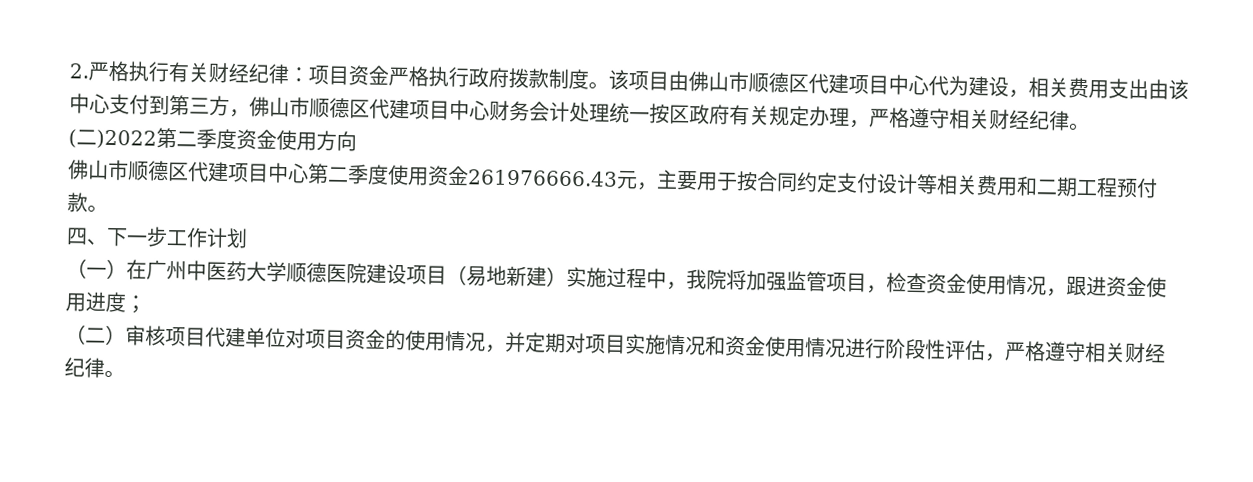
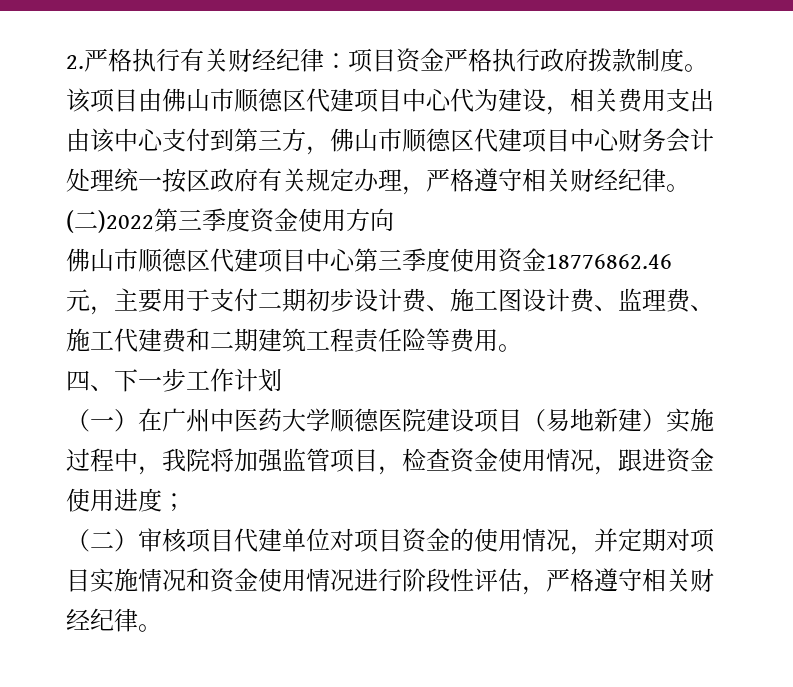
- (二)2022第二季度资金使用方向
+ (二)2022第三季度资金使用方向
- 佛山市顺德区代建项目中心第二季度使用资金261976666.43元，主要用于按合同约定支付设计等相关费用和二期工程预付款。
+ 佛山市顺德区代建项目中心第三季度使用资金18776862.46元，主要用于支付二期初步设计费、施工图设计费、监理费、施工代建费和二期建筑工程责任险等费用。

